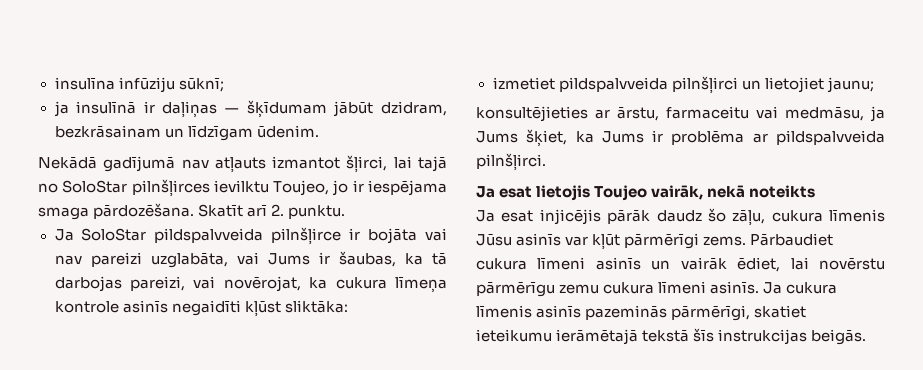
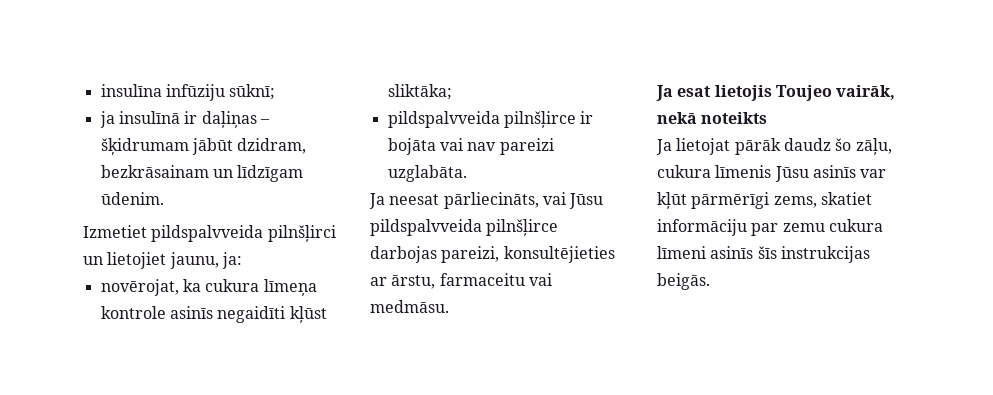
- ja insulīnā ir daļiņas — šķīdumam jābūt dzidram, bezkrāsainam un līdzīgam ūdenim.
+ ja insulīnā ir daļiņas – šķidrumam jābūt dzidram, bezkrāsainam un līdzīgam ūdenim.
- Nekādā gadījumā nav atļauts izmantot šļirci, lai tajā no SoloStar pilnšļirces ievilktu Toujeo, jo ir iespējama smaga pārdozēšana. Skatīt arī 2. punktu.
- Ja SoloStar pildspalvveida pilnšļirce ir bojāta vai nav pareizi uzglabāta, vai Jums ir šaubas, ka tā darbojas pareizi, vai novērojat, ka cukura līmeņa kontrole asinīs negaidīti kļūst sliktāka:
- izmetiet pildspalvveida pilnšļirci un lietojiet jaunu;
- konsultējieties ar ārstu, farmaceitu vai medmāsu, ja Jums šķiet, ka Jums ir problēma ar pildspalvveida pilnšļirci.
+ Izmetiet pildspalvveida pilnšļirci un lietojiet jaunu, ja:
+ novērojat, ka cukura līmeņa kontrole asinīs negaidīti kļūst sliktāka;
+ pildspalvveida pilnšļirce ir bojāta vai nav pareizi uzglabāta.
+ Ja neesat pārliecināts, vai Jūsu pildspalvveida pilnšļirce darbojas pareizi, konsultējieties ar ārstu, farmaceitu vai medmāsu.
- Ja esat injicējis pārāk daudz šo zāļu, cukura līmenis Jūsu asinīs var kļūt pārmērīgi zems. Pārbaudiet cukura līmeni asinīs un vairāk ēdiet, lai novērstu pārmērīgu zemu cukura līmeni asinīs. Ja cukura līmenis asinīs pazeminās pārmērīgi, skatiet ieteikumu ierāmētajā tekstā šīs instrukcijas beigās.
+ Ja lietojat pārāk daudz šo zāļu, cukura līmenis Jūsu asinīs var kļūt pārmērīgi zems, skatiet informāciju par zemu cukura līmeni asinīs šīs instrukcijas beigās.

